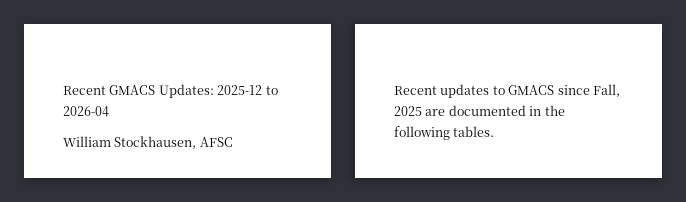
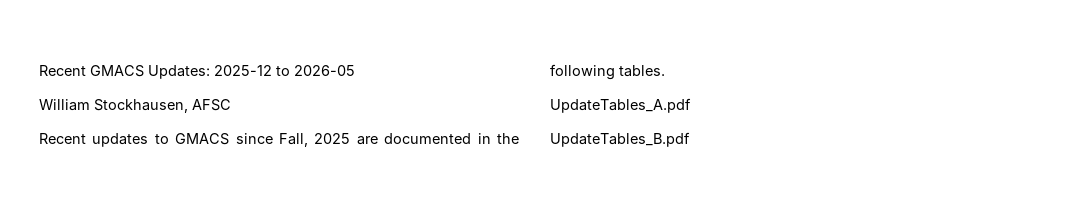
- Recent GMACS Updates: 2025-12 to 2026-04
+ Recent GMACS Updates: 2025-12 to 2026-05
+ UpdateTables_A.pdf
+ UpdateTables_B.pdf

